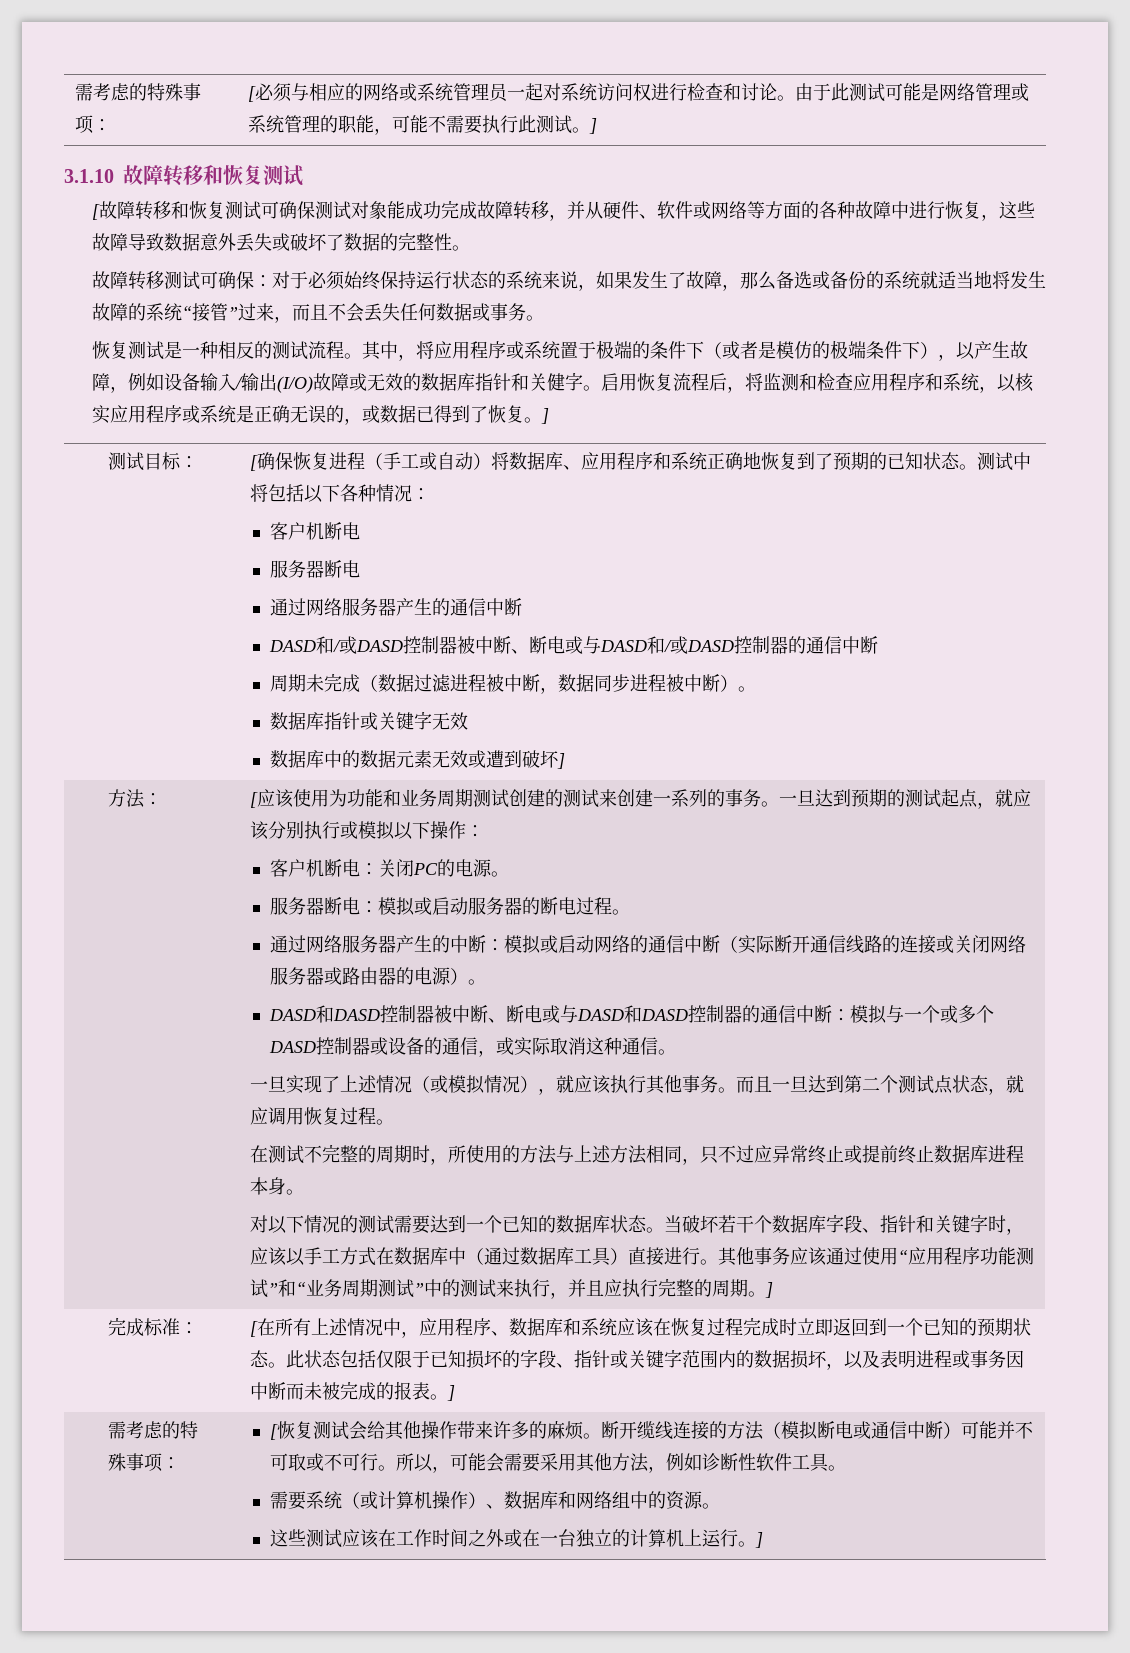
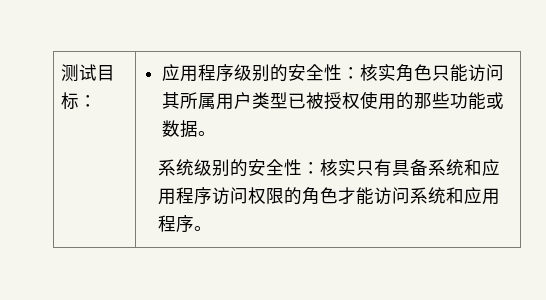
- 需考虑的特殊事项： | [必须与相应的网络或系统管理员一起对系统访问权进行检查和讨论。由于此测试可能是网络管理或系统管理的职能，可能不需要执行此测试。]
- 3.1.10故障转移和恢复测试
- [故障转移和恢复测试可确保测试对象能成功完成故障转移，并从硬件、软件或网络等方面的各种故障中进行恢复，这些故障导致数据意外丢失或破坏了数据的完整性。
- 故障转移测试可确保：对于必须始终保持运行状态的系统来说，如果发生了故障，那么备选或备份的系统就适当地将发生故障的系统“接管”过来，而且不会丢失任何数据或事务。
- 恢复测试是一种相反的测试流程。其中，将应用程序或系统置于极端的条件下（或者是模仿的极端条件下），以产生故障，例如设备输入/输出(I/O)故障或无效的数据库指针和关健字。启用恢复流程后，将监测和检查应用程序和系统，以核实应用程序或系统是正确无误的，或数据已得到了恢复。]
- 测试目标： | [确保恢复进程（手工或自动）将数据库、应用程序和系统正确地恢复到了预期的已知状态。测试中将包括以下各种情况：
- 客户机断电
- 服务器断电
- 通过网络服务器产生的通信中断
- DASD和/或DASD控制器被中断、断电或与DASD和/或DASD控制器的通信中断
- 周期未完成（数据过滤进程被中断，数据同步进程被中断）。
- 数据库指针或关键字无效
- 数据库中的数据元素无效或遭到破坏]
- 方法： | [应该使用为功能和业务周期测试创建的测试来创建一系列的事务。一旦达到预期的测试起点，就应该分别执行或模拟以下操作：
- 客户机断电：关闭PC的电源。
- 服务器断电：模拟或启动服务器的断电过程。
- 通过网络服务器产生的中断：模拟或启动网络的通信中断（实际断开通信线路的连接或关闭网络服务器或路由器的电源）。
- DASD和DASD控制器被中断、断电或与DASD和DASD控制器的通信中断：模拟与一个或多个DASD控制器或设备的通信，或实际取消这种通信。
- 一旦实现了上述情况（或模拟情况），就应该执行其他事务。而且一旦达到第二个测试点状态，就应调用恢复过程。
- 在测试不完整的周期时，所使用的方法与上述方法相同，只不过应异常终止或提前终止数据库进程本身。
- 对以下情况的测试需要达到一个已知的数据库状态。当破坏若干个数据库字段、指针和关键字时，应该以手工方式在数据库中（通过数据库工具）直接进行。其他事务应该通过使用“应用程序功能测试”和“业务周期测试”中的测试来执行，并且应执行完整的周期。]
- 完成标准： | [在所有上述情况中，应用程序、数据库和系统应该在恢复过程完成时立即返回到一个已知的预期状态。此状态包括仅限于已知损坏的字段、指针或关键字范围内的数据损坏，以及表明进程或事务因中断而未被完成的报表。]
- 需考虑的特殊事项： | [恢复测试会给其他操作带来许多的麻烦。断开缆线连接的方法（模拟断电或通信中断）可能并不可取或不可行。所以，可能会需要采用其他方法，例如诊断性软件工具。
- 需要系统（或计算机操作）、数据库和网络组中的资源。
- 这些测试应该在工作时间之外或在一台独立的计算机上运行。]
+ 测试目标： | 应用程序级别的安全性：核实角色只能访问其所属用户类型已被授权使用的那些功能或数据。
+ 系统级别的安全性：核实只有具备系统和应用程序访问权限的角色才能访问系统和应用程序。

